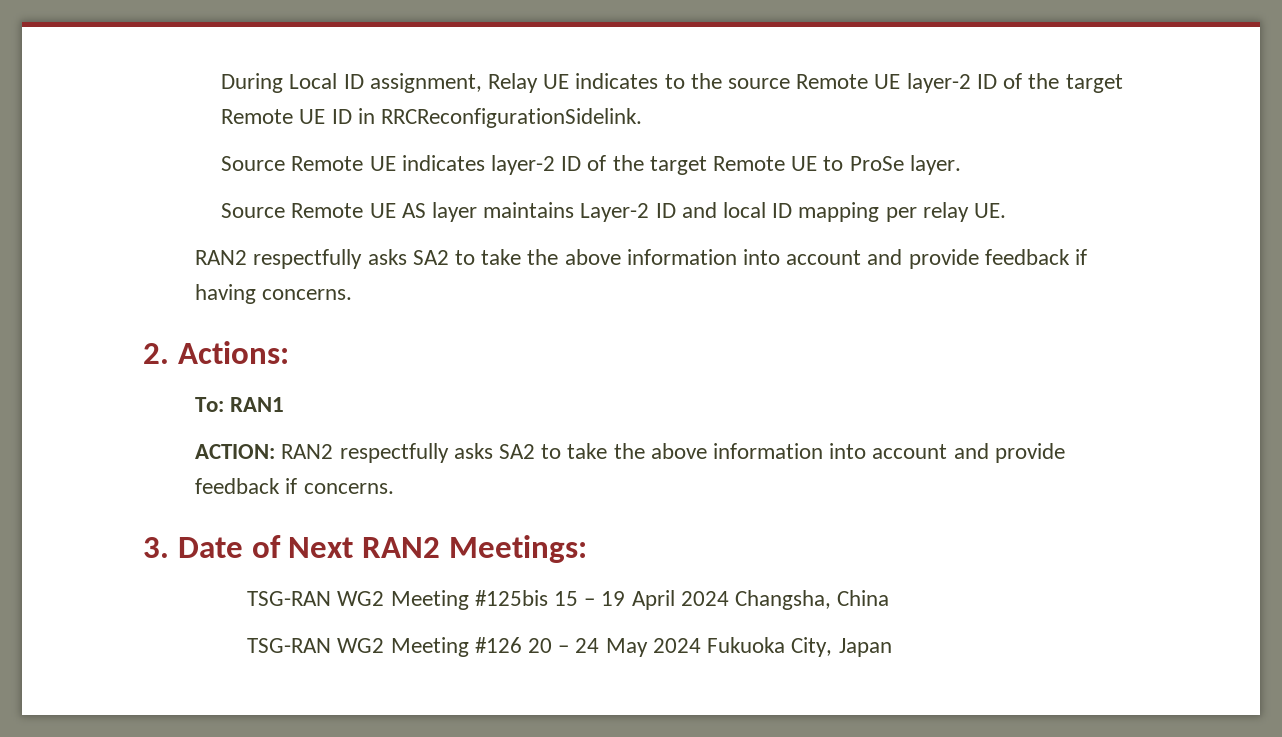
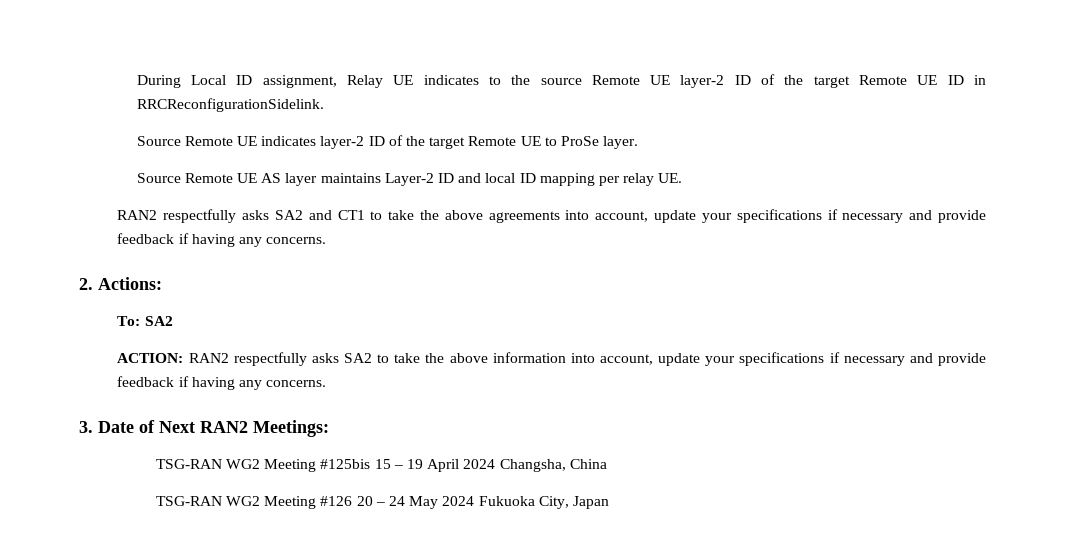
- RAN2 respectfully asks SA2 to take the above information into account and provide feedback if having concerns.
+ RAN2 respectfully asks SA2 and CT1 to take the above agreements into account, update your specifications if necessary and provide feedback if having any concerns.
- To: RAN1
+ To: SA2
- ACTION: RAN2 respectfully asks SA2 to take the above information into account and provide feedback if concerns.
+ ACTION: RAN2 respectfully asks SA2 to take the above information into account, update your specifications if necessary and provide feedback if having any concerns.

